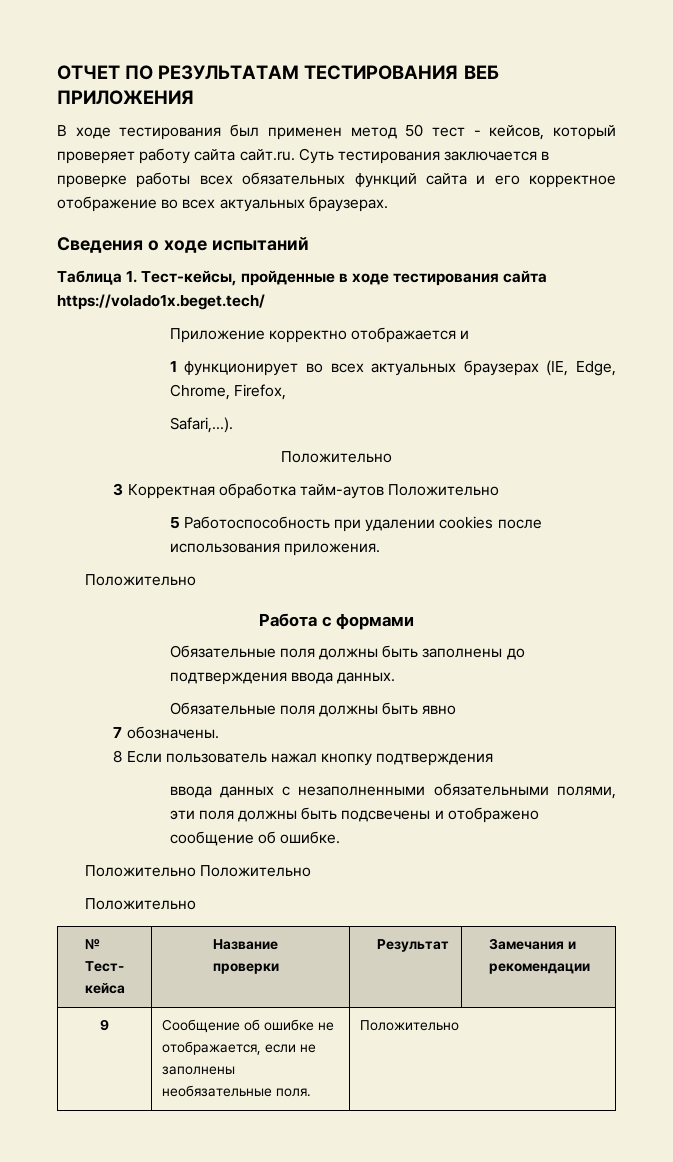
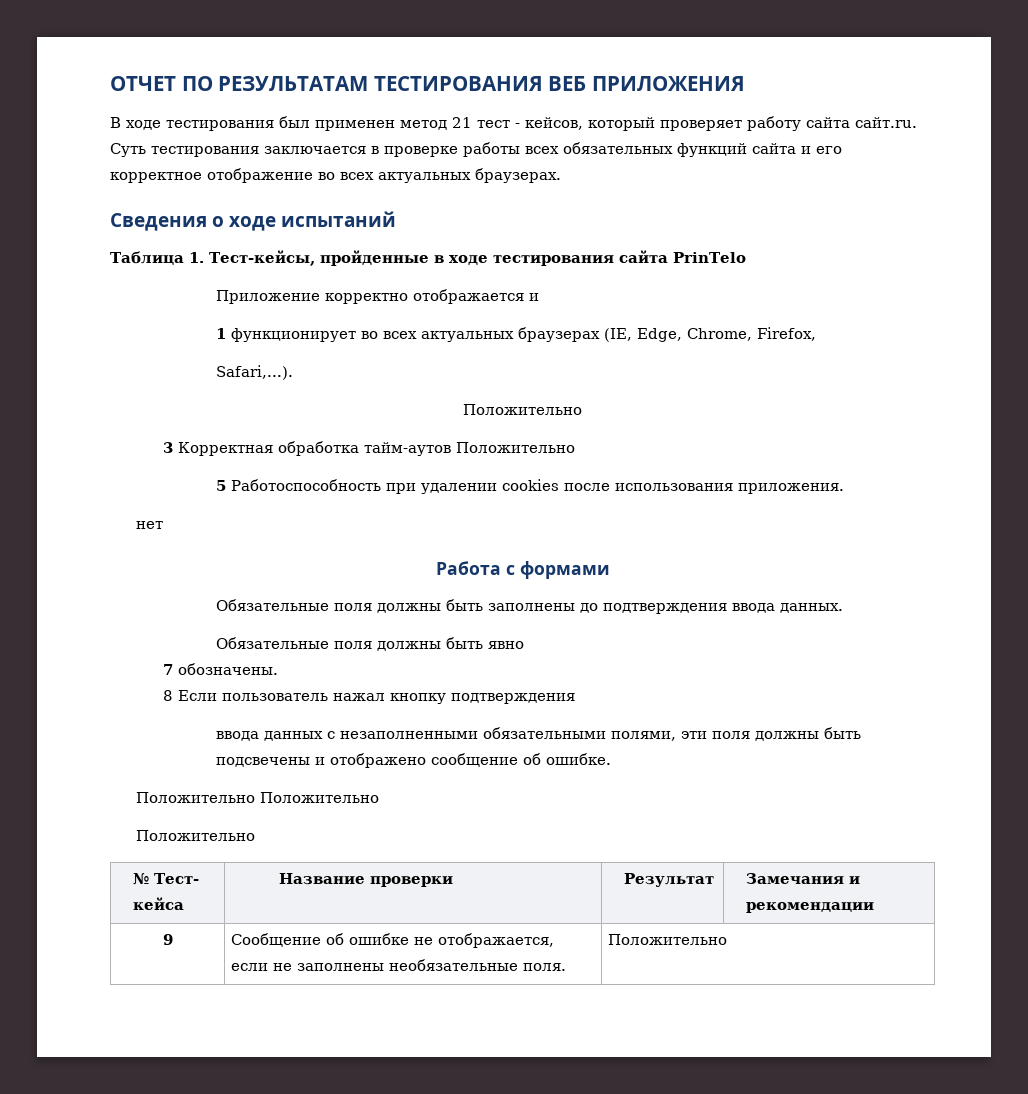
- В ходе тестирования был применен метод 50 тест - кейсов, который проверяет работу сайта сайт.ru. Суть тестирования заключается в проверке работы всех обязательных функций сайта и его корректное отображение во всех актуальных браузерах.
+ В ходе тестирования был применен метод 21 тест - кейсов, который проверяет работу сайта сайт.ru. Суть тестирования заключается в проверке работы всех обязательных функций сайта и его корректное отображение во всех актуальных браузерах.
- Таблица 1. Тест-кейсы, пройденные в ходе тестирования сайта https://volado1x.beget.tech/
+ Таблица 1. Тест-кейсы, пройденные в ходе тестирования сайта PrinTelo
  5 Работоспособность при удалении cookies после использования приложения.
- Положительно
+ нет

